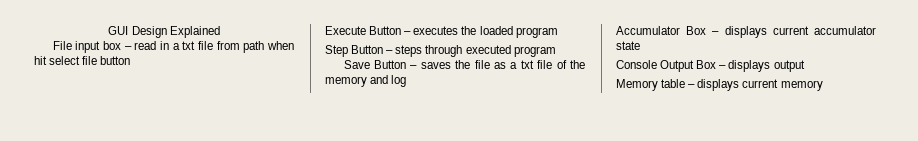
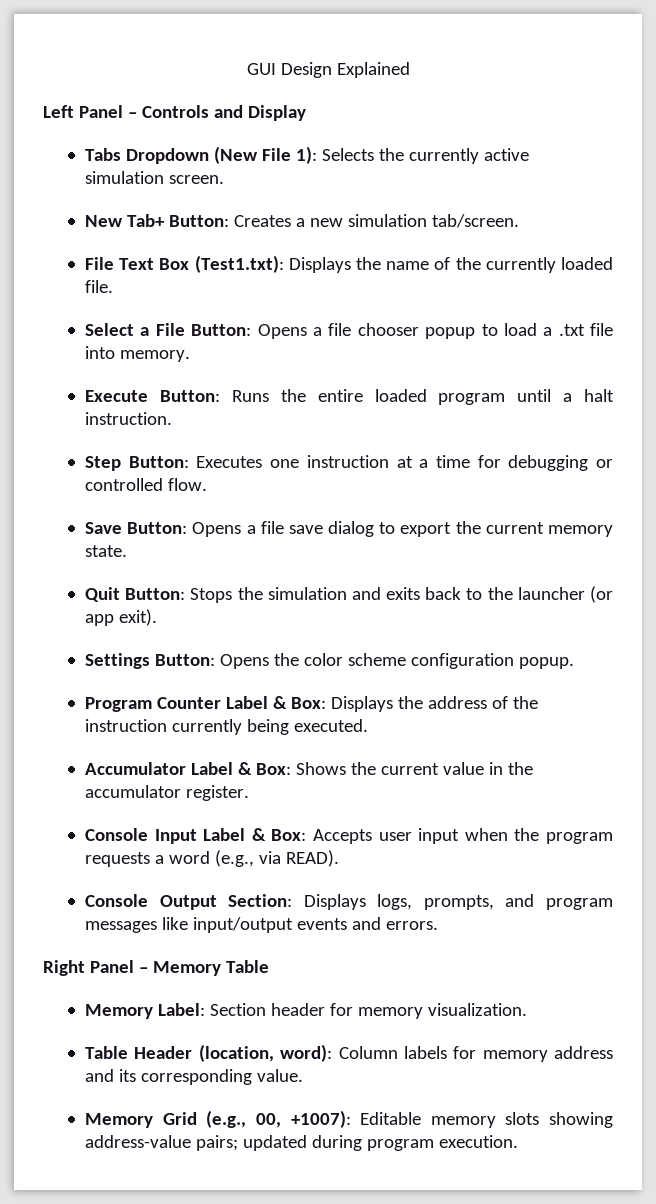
- File input box – read in a txt file from path when hit select file button
- Execute Button – executes the loaded program
- Step Button – steps through executed program
- Save Button – saves the file as a txt file of the memory and log
- Accumulator Box – displays current accumulator state
- Console Output Box – displays output
- Memory table – displays current memory
+ Left Panel – Controls and Display
+ Tabs Dropdown (New File 1): Selects the currently active simulation screen.
+ New Tab+ Button: Creates a new simulation tab/screen.
+ File Text Box (Test1.txt): Displays the name of the currently loaded file.
+ Select a File Button: Opens a file chooser popup to load a .txt file into memory.
+ Execute Button: Runs the entire loaded program until a halt instruction.
+ Step Button: Executes one instruction at a time for debugging or controlled flow.
+ Save Button: Opens a file save dialog to export the current memory state.
+ Quit Button: Stops the simulation and exits back to the launcher (or app exit).
+ Settings Button: Opens the color scheme configuration popup.
+ Program Counter Label & Box: Displays the address of the instruction currently being executed.
+ Accumulator Label & Box: Shows the current value in the accumulator register.
+ Console Input Label & Box: Accepts user input when the program requests a word (e.g., via READ).
+ Console Output Section: Displays logs, prompts, and program messages like input/output events and errors.
+ Right Panel – Memory Table
+ Memory Label: Section header for memory visualization.
+ Table Header (location, word): Column labels for memory address and its corresponding value.
+ Memory Grid (e.g., 00, +1007): Editable memory slots showing address-value pairs; updated during program execution.

